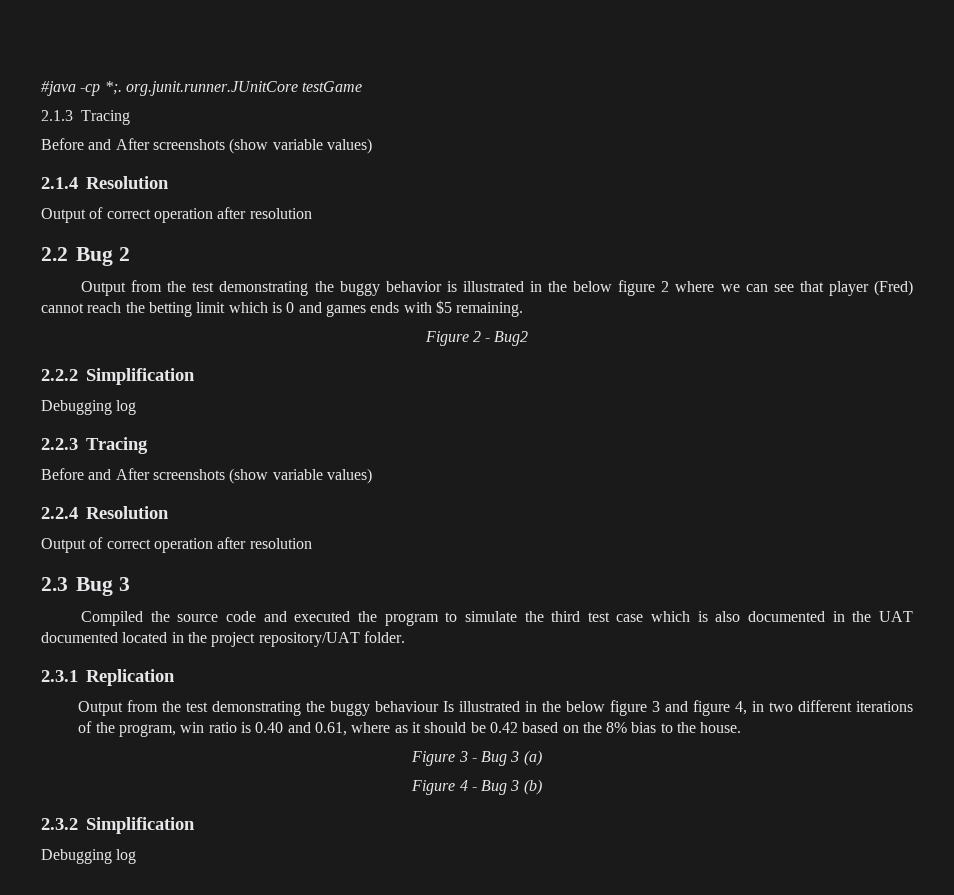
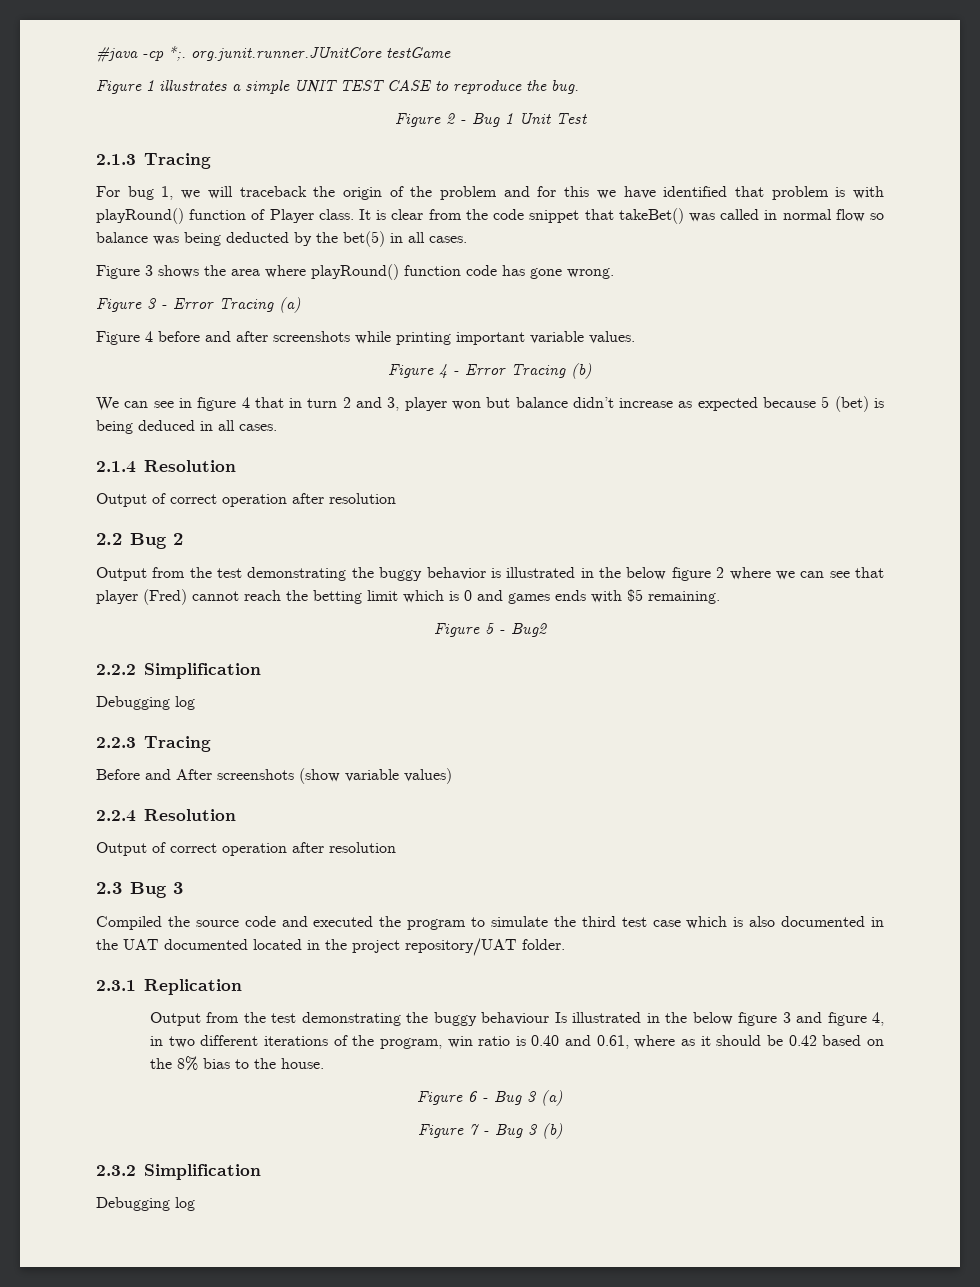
+ Figure 1 illustrates a simple UNIT TEST CASE to reproduce the bug.
+ Figure 2 - Bug 1 Unit Test
  2.1.3 Tracing
- Before and After screenshots (show variable values)
+ For bug 1, we will traceback the origin of the problem and for this we have identified that problem is with playRound() function of Player class. It is clear from the code snippet that takeBet() was called in normal flow so balance was being deducted by the bet(5) in all cases.
+ Figure 3 shows the area where playRound() function code has gone wrong.
+ Figure 3 - Error Tracing (a)
+ Figure 4 before and after screenshots while printing important variable values.
+ Figure 4 - Error Tracing (b)
+ We can see in figure 4 that in turn 2 and 3, player won but balance didn’t increase as expected because 5 (bet) is being deduced in all cases.
- Figure 2 - Bug2
+ Figure 5 - Bug2
- Figure 3 - Bug 3 (a)
+ Figure 6 - Bug 3 (a)
- Figure 4 - Bug 3 (b)
+ Figure 7 - Bug 3 (b)

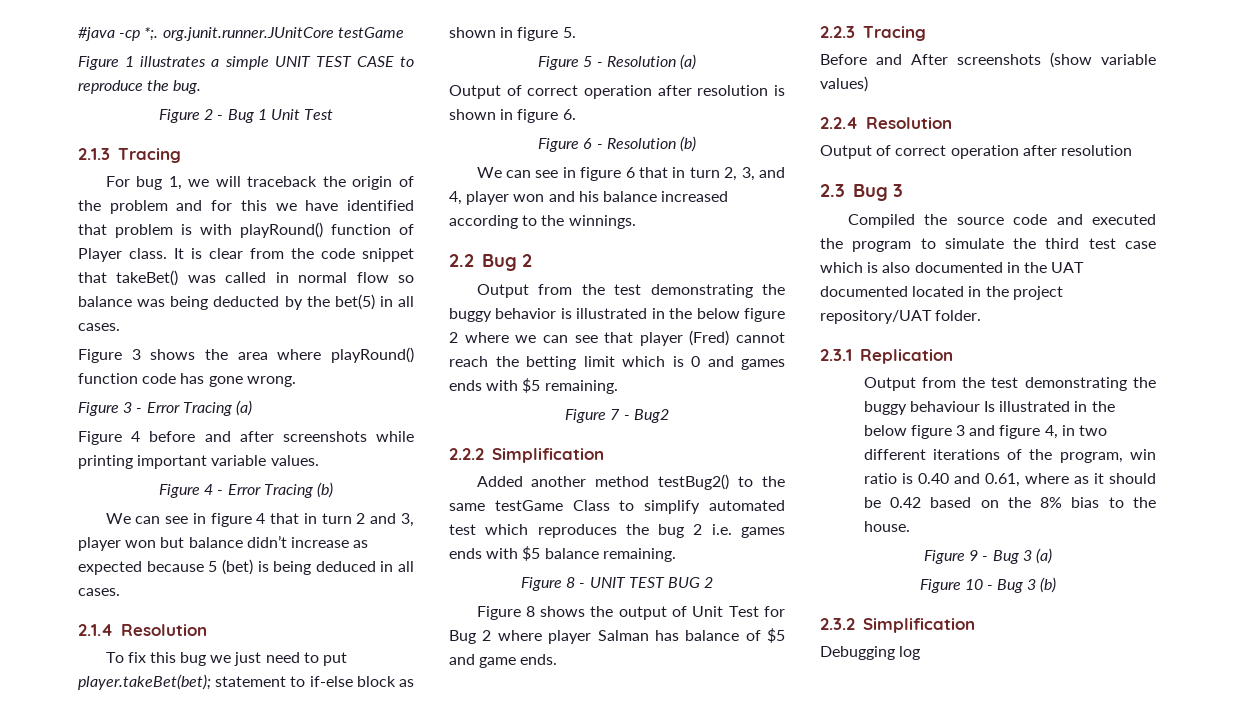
  2.1.4 Resolution
- Output of correct operation after resolution
+ To fix this bug we just need to put player.takeBet(bet); statement to if-else block as shown in figure 5.
+ Figure 5 - Resolution (a)
+ Output of correct operation after resolution is shown in figure 6.
+ Figure 6 - Resolution (b)
+ We can see in figure 6 that in turn 2, 3, and 4, player won and his balance increased according to the winnings.
- Figure 5 - Bug2
+ Figure 7 - Bug2
  2.2.2 Simplification
- Debugging log
+ Added another method testBug2() to the same testGame Class to simplify automated test which reproduces the bug 2 i.e. games ends with $5 balance remaining.
+ Figure 8 - UNIT TEST BUG 2
+ Figure 8 shows the output of Unit Test for Bug 2 where player Salman has balance of $5 and game ends.
- Figure 6 - Bug 3 (a)
+ Figure 9 - Bug 3 (a)
- Figure 7 - Bug 3 (b)
+ Figure 10 - Bug 3 (b)

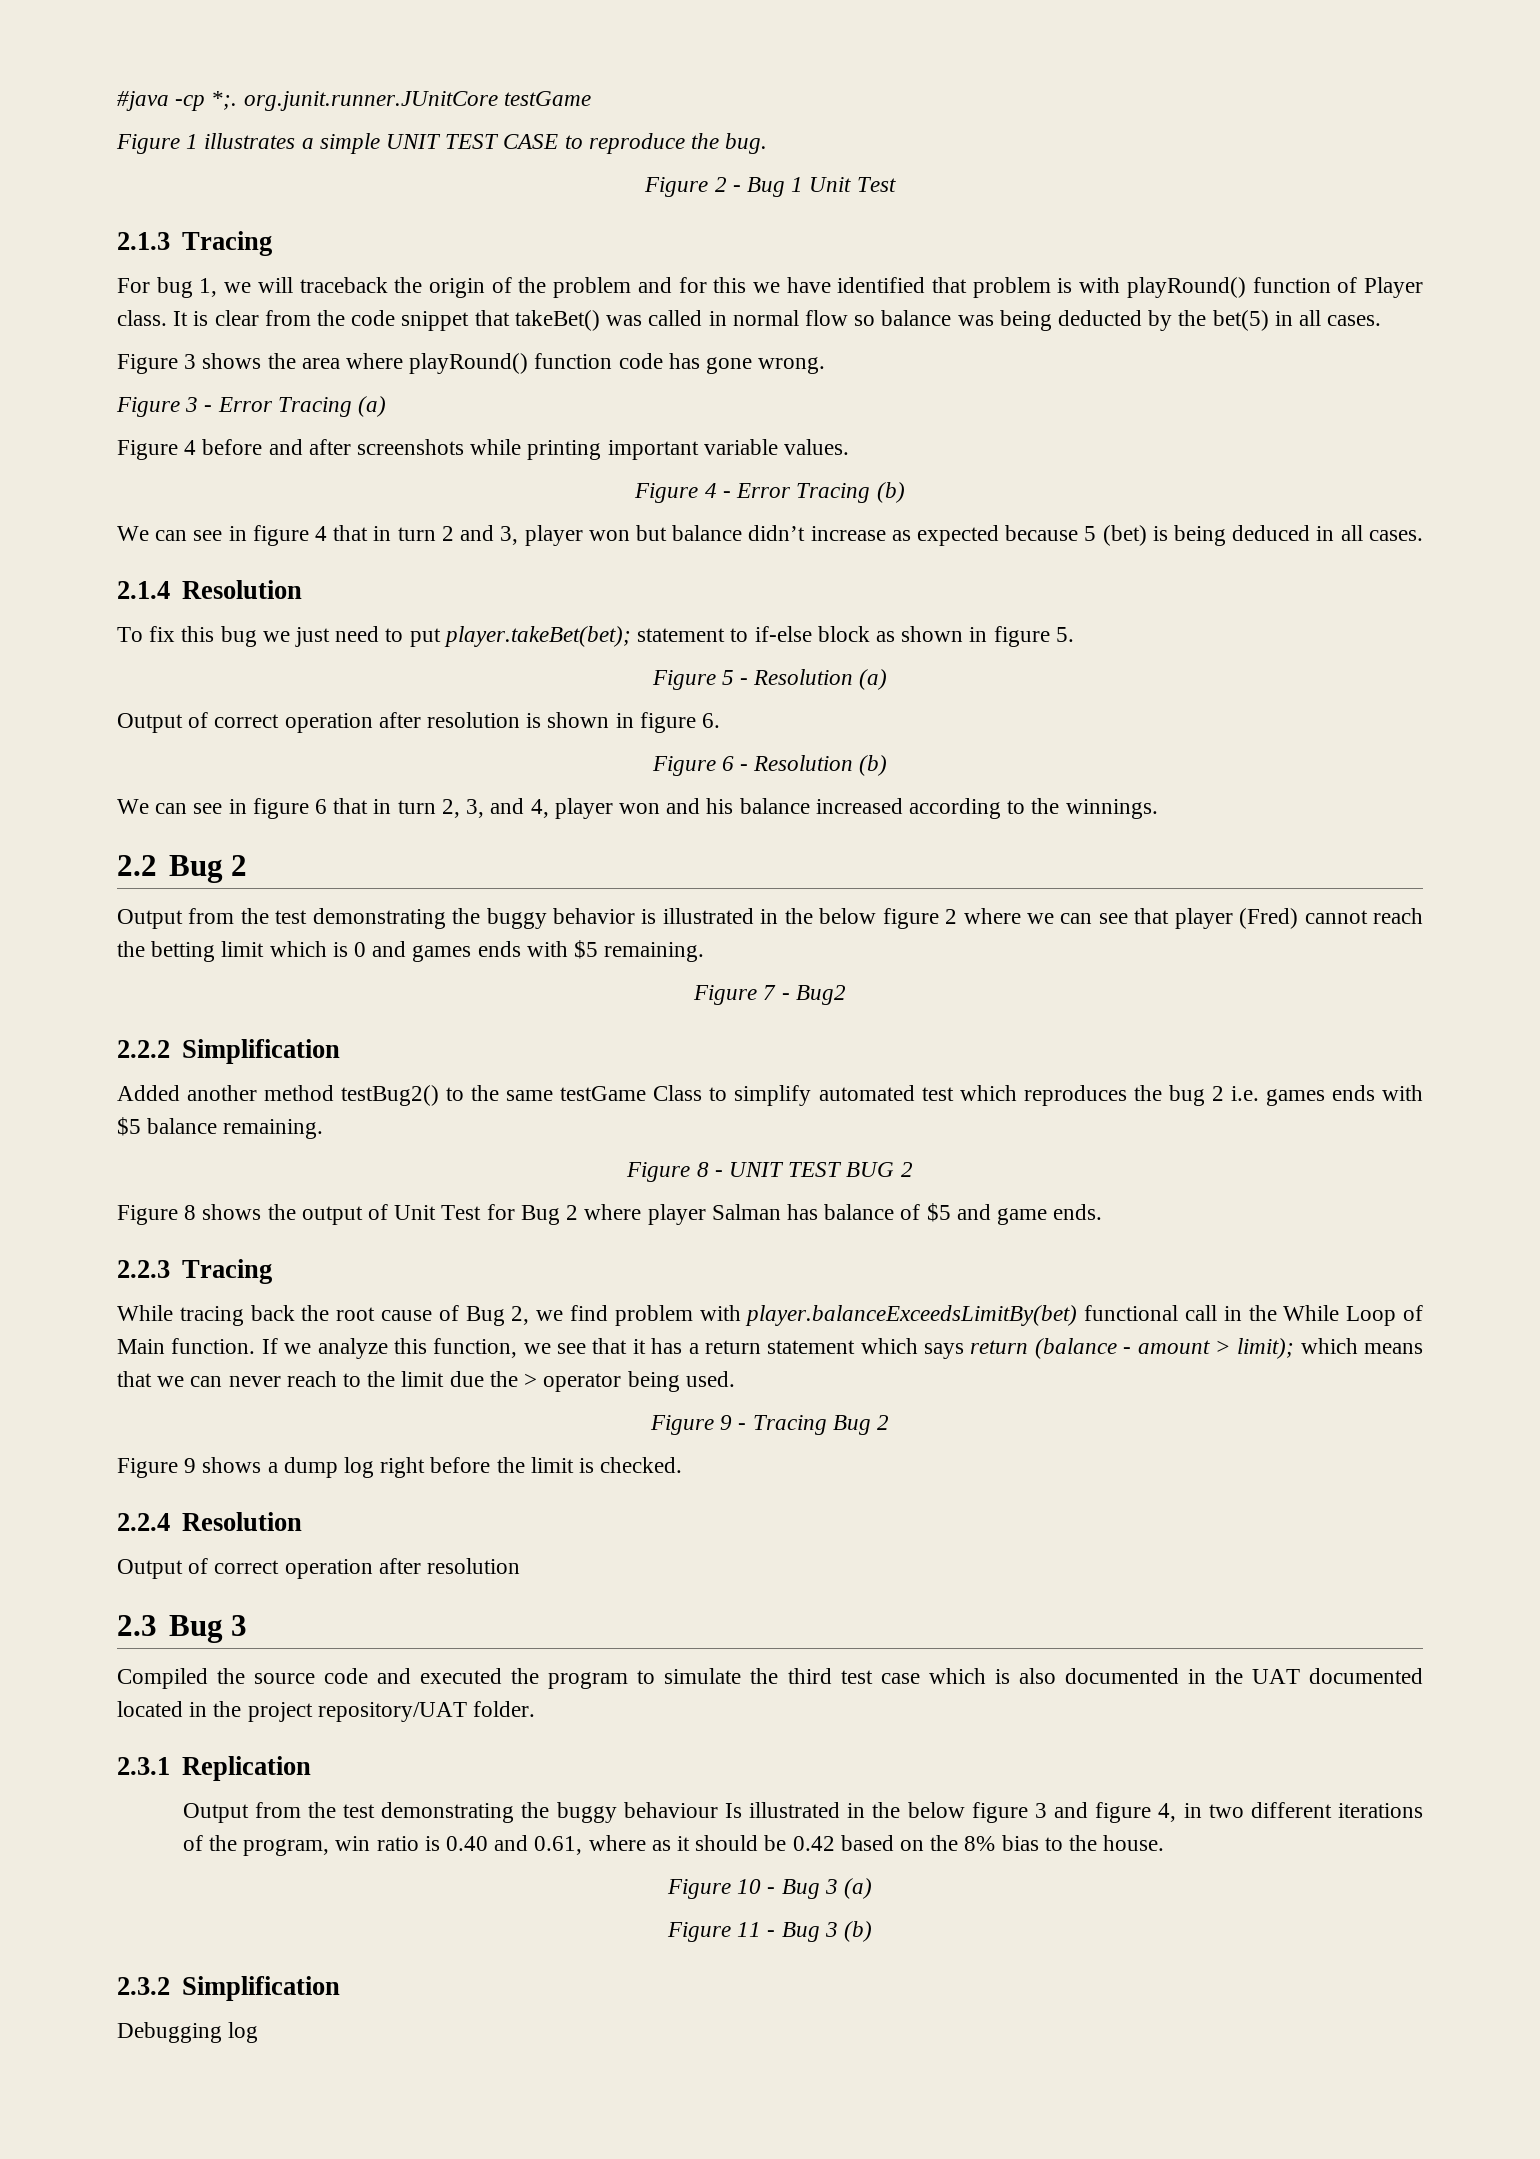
- Before and After screenshots (show variable values)
+ While tracing back the root cause of Bug 2, we find problem with player.balanceExceedsLimitBy(bet) functional call in the While Loop of Main function. If we analyze this function, we see that it has a return statement which says return (balance - amount > limit); which means that we can never reach to the limit due the > operator being used.
+ Figure 9 - Tracing Bug 2
+ Figure 9 shows a dump log right before the limit is checked.
- Figure 9 - Bug 3 (a)
+ Figure 10 - Bug 3 (a)
- Figure 10 - Bug 3 (b)
+ Figure 11 - Bug 3 (b)

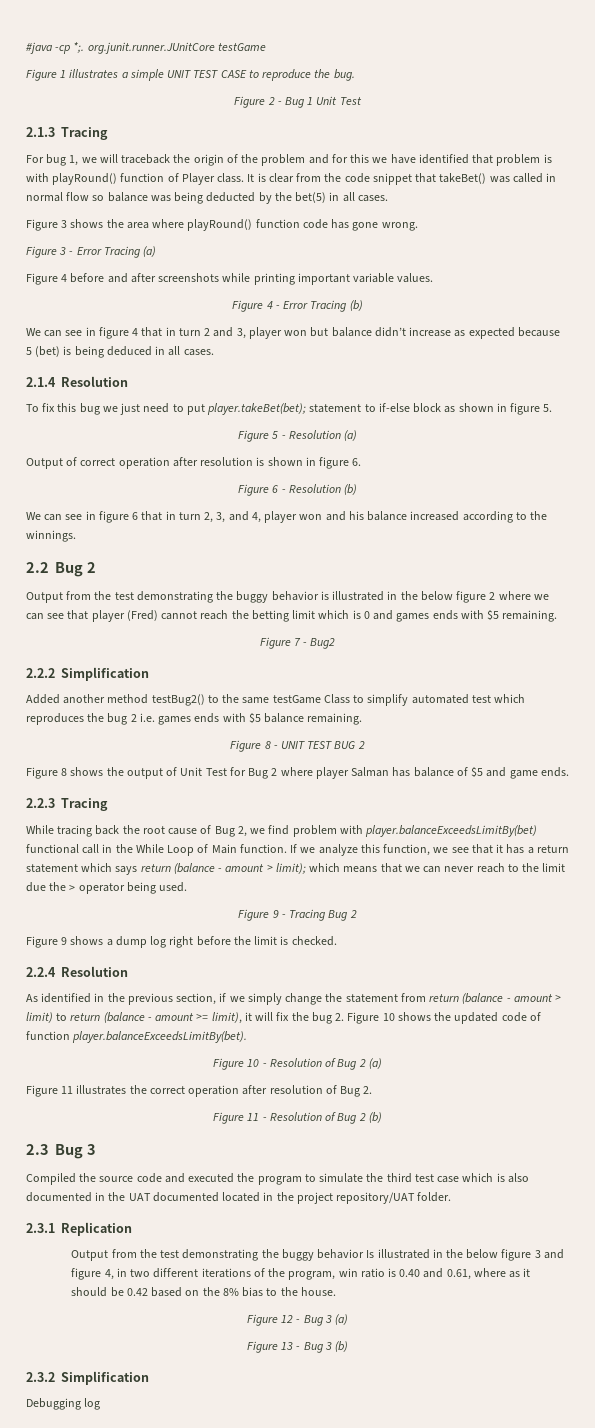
  2.2.4 Resolution
- Output of correct operation after resolution
+ As identified in the previous section, if we simply change the statement from return (balance - amount > limit) to return (balance - amount >= limit), it will fix the bug 2. Figure 10 shows the updated code of function player.balanceExceedsLimitBy(bet).
+ Figure 10 - Resolution of Bug 2 (a)
+ Figure 11 illustrates the correct operation after resolution of Bug 2.
+ Figure 11 - Resolution of Bug 2 (b)
- Output from the test demonstrating the buggy behaviour Is illustrated in the below figure 3 and figure 4, in two different iterations of the program, win ratio is 0.40 and 0.61, where as it should be 0.42 based on the 8% bias to the house.
+ Output from the test demonstrating the buggy behavior Is illustrated in the below figure 3 and figure 4, in two different iterations of the program, win ratio is 0.40 and 0.61, where as it should be 0.42 based on the 8% bias to the house.
- Figure 10 - Bug 3 (a)
+ Figure 12 - Bug 3 (a)
- Figure 11 - Bug 3 (b)
+ Figure 13 - Bug 3 (b)

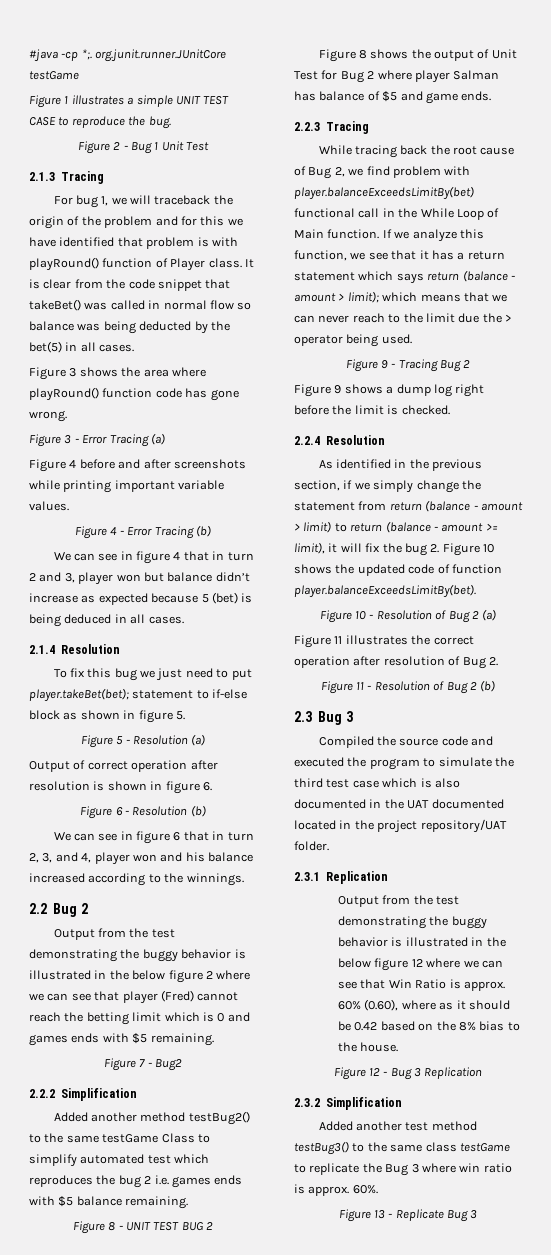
- Output from the test demonstrating the buggy behavior Is illustrated in the below figure 3 and figure 4, in two different iterations of the program, win ratio is 0.40 and 0.61, where as it should be 0.42 based on the 8% bias to the house.
+ Output from the test demonstrating the buggy behavior is illustrated in the below figure 12 where we can see that Win Ratio is approx. 60% (0.60), where as it should be 0.42 based on the 8% bias to the house.
- Figure 12 - Bug 3 (a)
+ Figure 12 - Bug 3 Replication
+ 2.3.2 Simplification
+ Added another test method testBug3() to the same class testGame to replicate the Bug 3 where win ratio is approx. 60%.
- Figure 13 - Bug 3 (b)
- 2.3.2 Simplification
- Debugging log
+ Figure 13 - Replicate Bug 3

